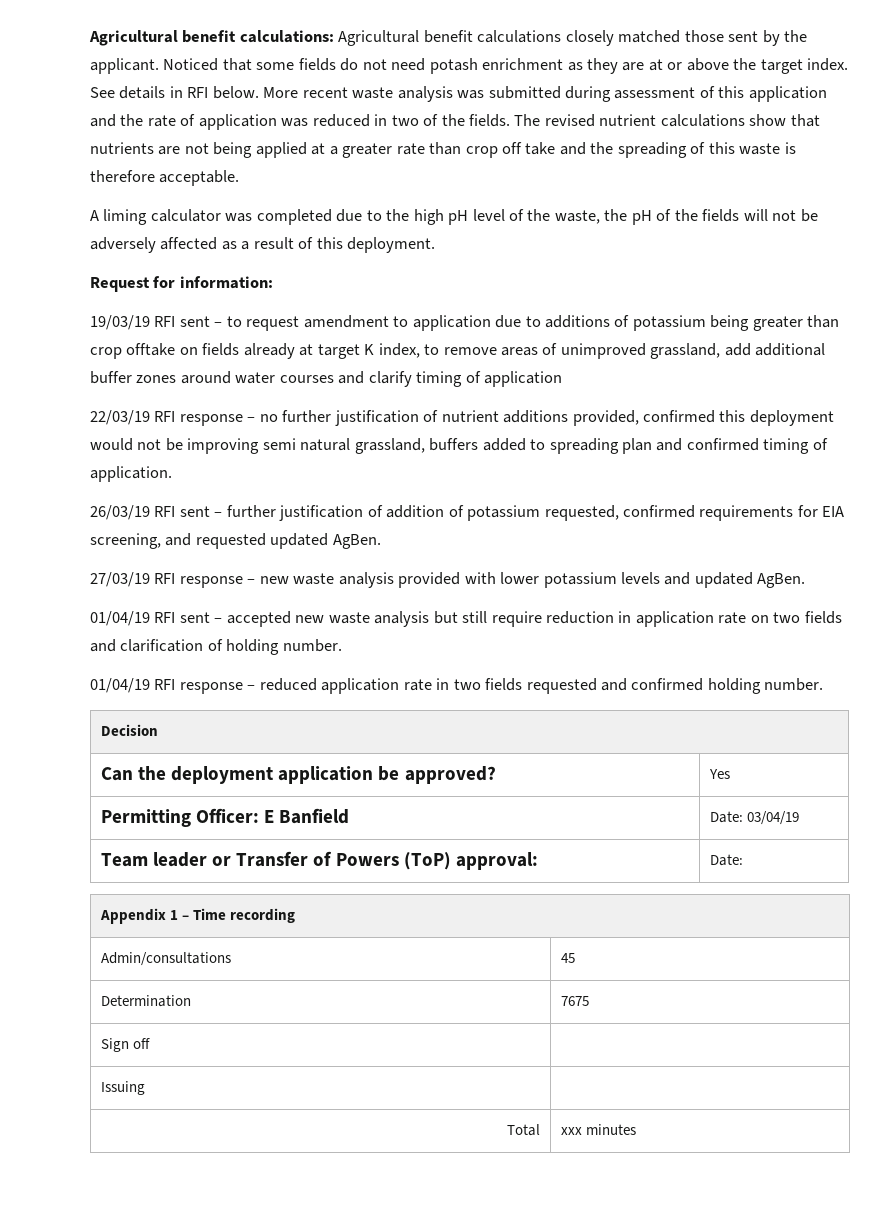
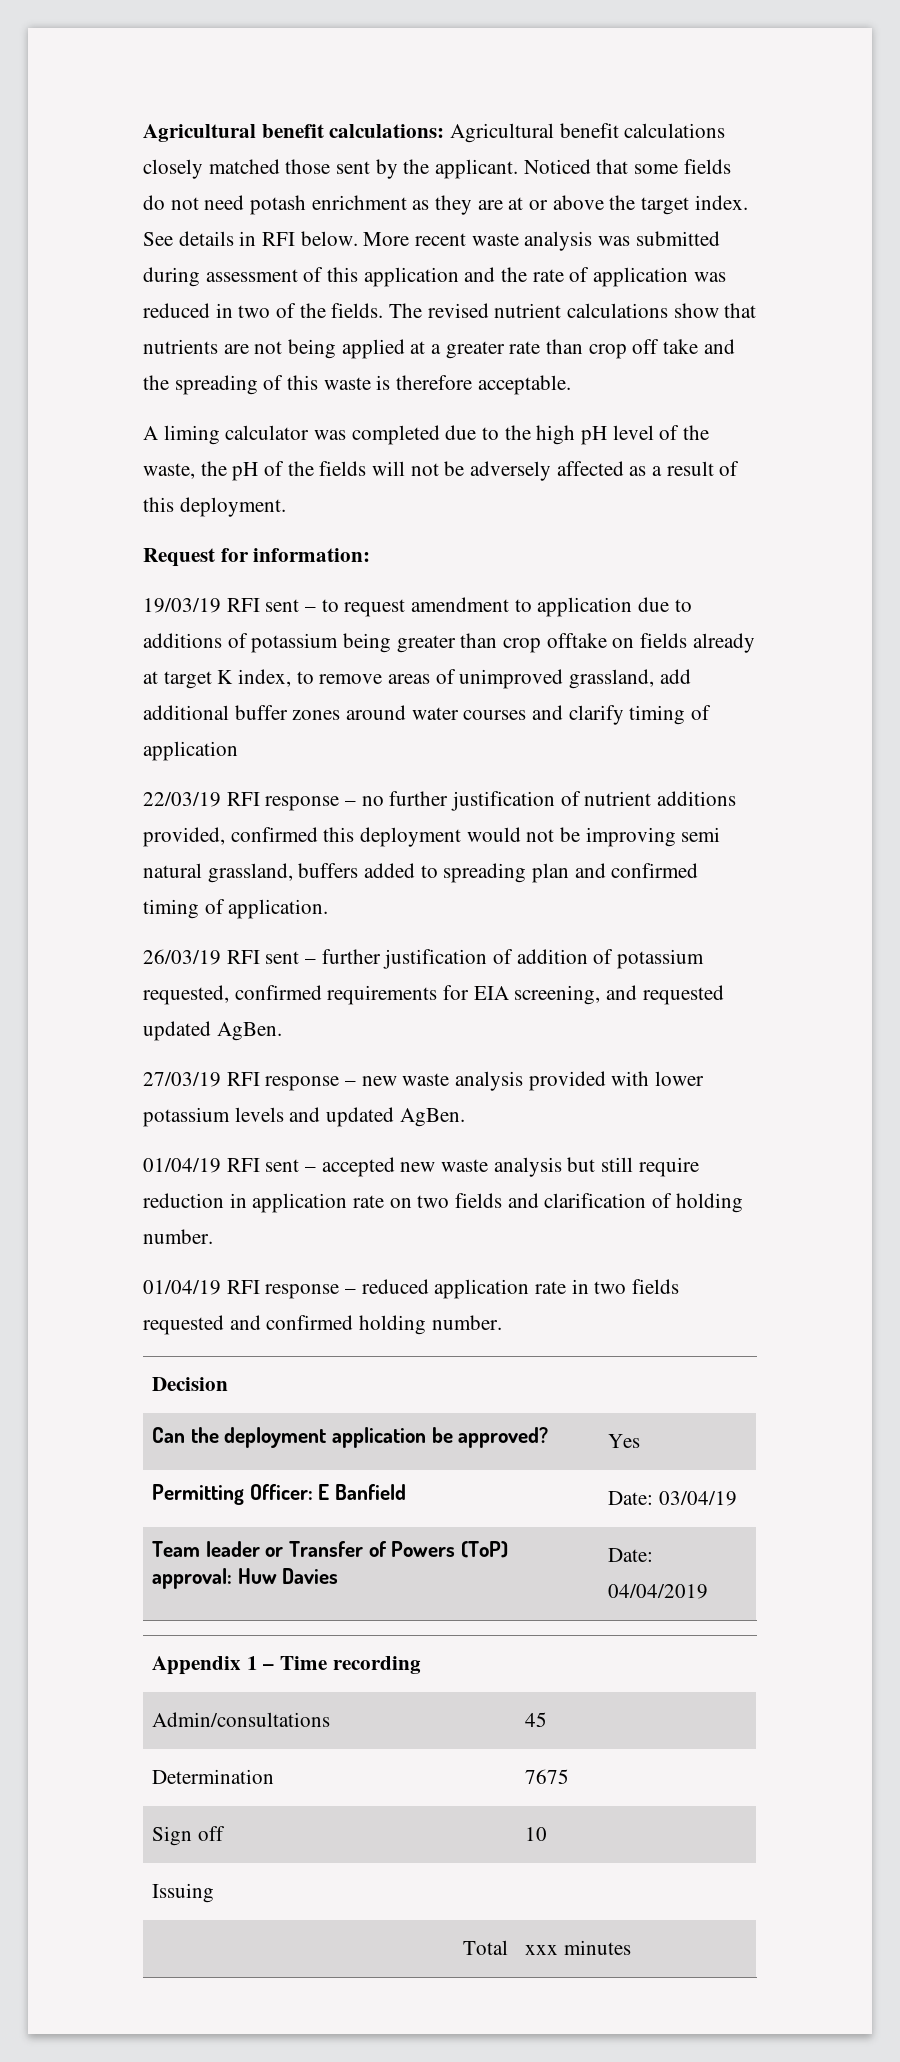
- Team leader or Transfer of Powers (ToP) approval: | Date:
+ Team leader or Transfer of Powers (ToP) approval: Huw Davies | Date: 04/04/2019
- Sign off |
+ Sign off | 10

